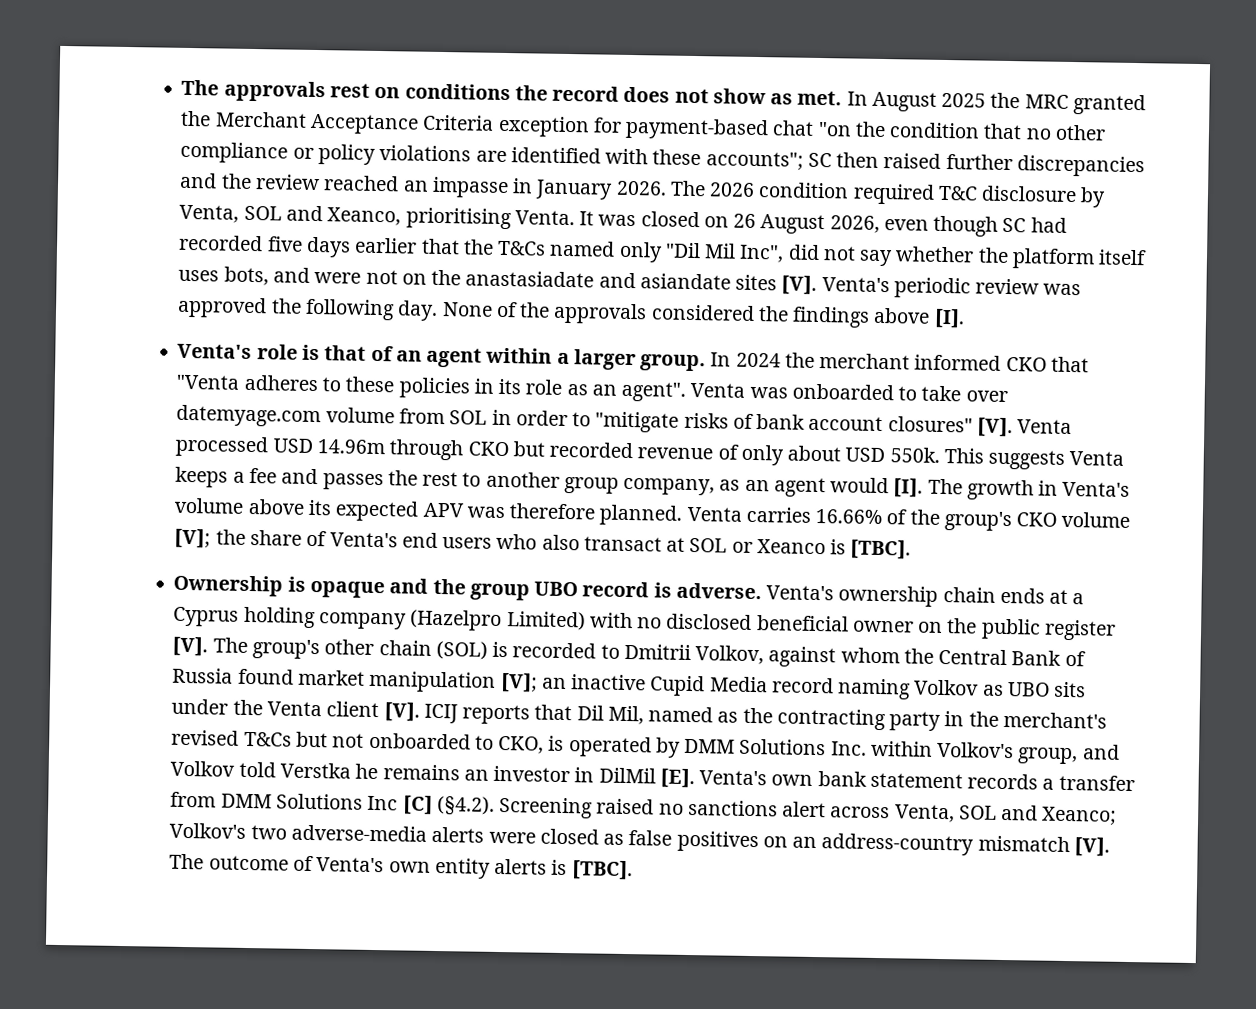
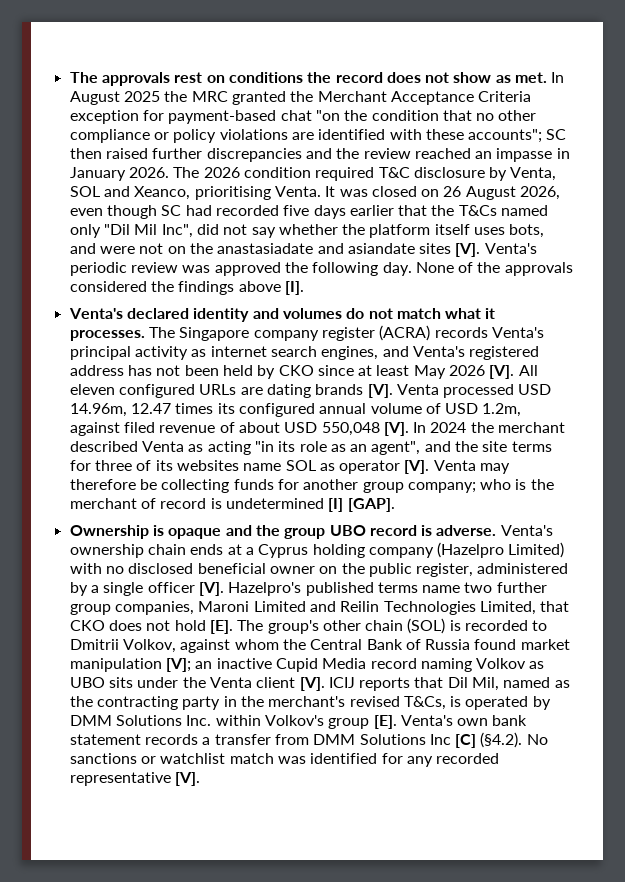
- Venta's role is that of an agent within a larger group. In 2024 the merchant informed CKO that "Venta adheres to these policies in its role as an agent". Venta was onboarded to take over datemyage.com volume from SOL in order to "mitigate risks of bank account closures" [V]. Venta processed USD 14.96m through CKO but recorded revenue of only about USD 550k. This suggests Venta keeps a fee and passes the rest to another group company, as an agent would [I]. The growth in Venta's volume above its expected APV was therefore planned. Venta carries 16.66% of the group's CKO volume [V]; the share of Venta's end users who also transact at SOL or Xeanco is [TBC].
+ Venta's declared identity and volumes do not match what it processes. The Singapore company register (ACRA) records Venta's principal activity as internet search engines, and Venta's registered address has not been held by CKO since at least May 2026 [V]. All eleven configured URLs are dating brands [V]. Venta processed USD 14.96m, 12.47 times its configured annual volume of USD 1.2m, against filed revenue of about USD 550,048 [V]. In 2024 the merchant described Venta as acting "in its role as an agent", and the site terms for three of its websites name SOL as operator [V]. Venta may therefore be collecting funds for another group company; who is the merchant of record is undetermined [I] [GAP].
- Venta's ownership chain ends at a Cyprus holding company (Hazelpro Limited) with no disclosed beneficial owner on the public register [V]. The group's other chain (SOL) is recorded to Dmitrii Volkov, against whom the Central Bank of Russia found market manipulation [V];
+ Venta's ownership chain ends at a Cyprus holding company (Hazelpro Limited) with no disclosed beneficial owner on the public register, administered by a single officer [V]. Hazelpro's published terms name two further group companies, Maroni Limited and Reilin Technologies Limited, that CKO does not hold [E]. The group's other chain (SOL) is recorded to Dmitrii Volkov, against whom the Central Bank of Russia found market manipulation [V];
- an inactive Cupid Media record naming Volkov as UBO sits under the Venta client [V]. ICIJ reports that Dil Mil, named as the contracting party in the merchant's revised T&Cs but not onboarded to CKO, is operated by DMM Solutions Inc. within Volkov's group, and Volkov told Verstka he remains an investor in DilMil [E]. Venta's own bank statement records a transfer from DMM Solutions Inc [C] (§4.2). Screening raised no sanctions alert across Venta, SOL and Xeanco; Volkov's two adverse-media alerts were closed as false positives on an address-country mismatch [V]. The outcome of Venta's own entity alerts is [TBC].
+ an inactive Cupid Media record naming Volkov as UBO sits under the Venta client [V]. ICIJ reports that Dil Mil, named as the contracting party in the merchant's revised T&Cs, is operated by DMM Solutions Inc. within Volkov's group [E]. Venta's own bank statement records a transfer from DMM Solutions Inc [C] (§4.2). No sanctions or watchlist match was identified for any recorded representative [V].

